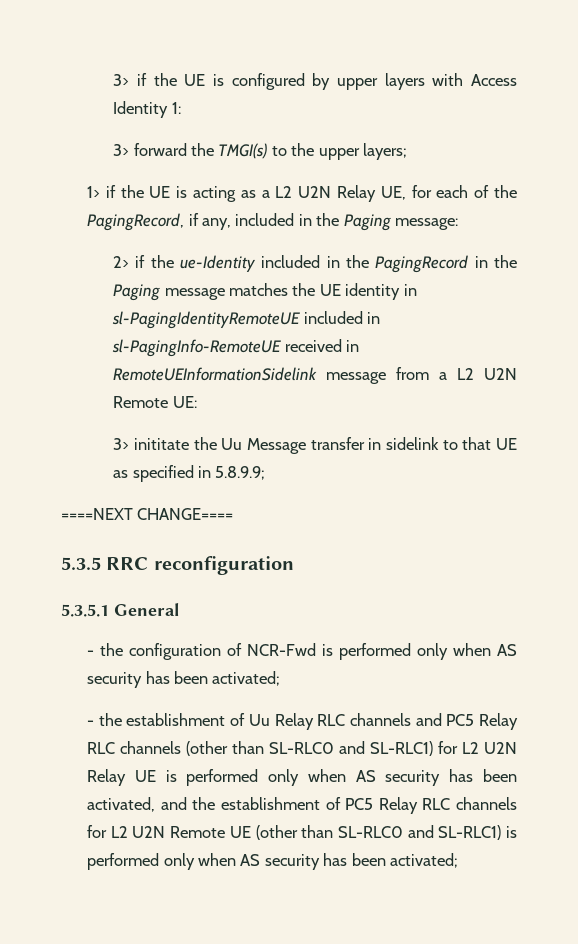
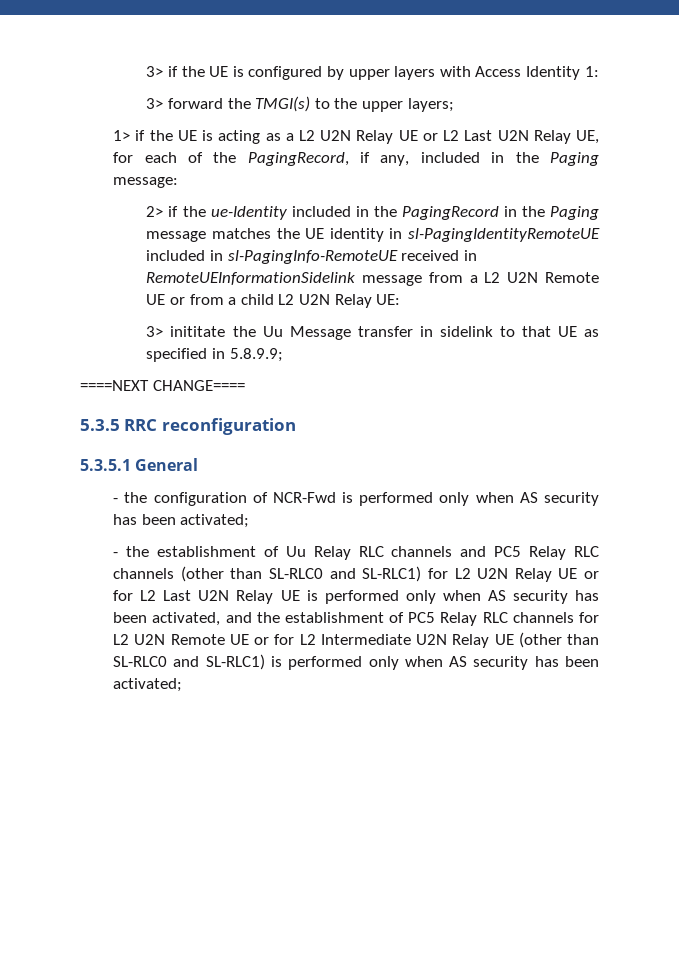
- 1> if the UE is acting as a L2 U2N Relay UE, for each of the PagingRecord, if any, included in the Paging message:
+ 1> if the UE is acting as a L2 U2N Relay UE or L2 Last U2N Relay UE, for each of the PagingRecord, if any, included in the Paging message:
- 2> if the ue-Identity included in the PagingRecord in the Paging message matches the UE identity in sl-PagingIdentityRemoteUE included in sl-PagingInfo-RemoteUE received in RemoteUEInformationSidelink message from a L2 U2N Remote UE:
+ 2> if the ue-Identity included in the PagingRecord in the Paging message matches the UE identity in sl-PagingIdentityRemoteUE included in sl-PagingInfo-RemoteUE received in RemoteUEInformationSidelink message from a L2 U2N Remote UE or from a child L2 U2N Relay UE:
- - the establishment of Uu Relay RLC channels and PC5 Relay RLC channels (other than SL-RLC0 and SL-RLC1) for L2 U2N Relay UE is performed only when AS security has been activated, and the establishment of PC5 Relay RLC channels for L2 U2N Remote UE (other than SL-RLC0 and SL-RLC1) is performed only when AS security has been activated;
+ - the establishment of Uu Relay RLC channels and PC5 Relay RLC channels (other than SL-RLC0 and SL-RLC1) for L2 U2N Relay UE or for L2 Last U2N Relay UE is performed only when AS security has been activated, and the establishment of PC5 Relay RLC channels for L2 U2N Remote UE or for L2 Intermediate U2N Relay UE (other than SL-RLC0 and SL-RLC1) is performed only when AS security has been activated;

